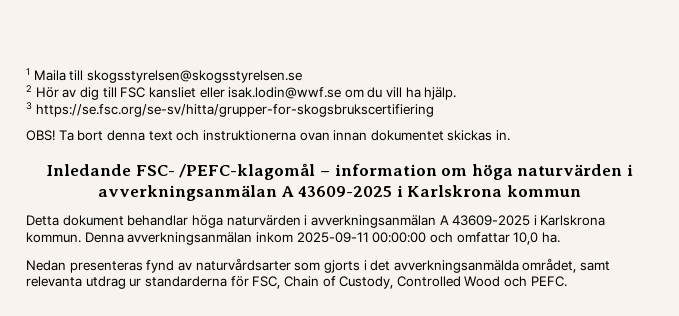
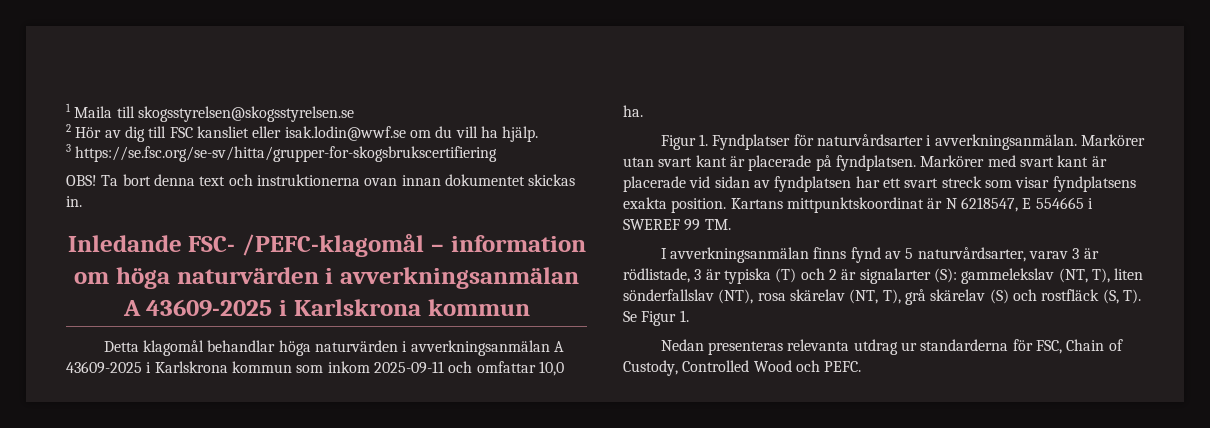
- Detta dokument behandlar höga naturvärden i avverkningsanmälan A 43609-2025 i Karlskrona kommun. Denna avverkningsanmälan inkom 2025-09-11 00:00:00 och omfattar 10,0 ha.
+ Detta klagomål behandlar höga naturvärden i avverkningsanmälan A 43609-2025 i Karlskrona kommun som inkom 2025-09-11 och omfattar 10,0 ha.
- Nedan presenteras fynd av naturvårdsarter som gjorts i det avverkningsanmälda området, samt relevanta utdrag ur standarderna för FSC, Chain of Custody, Controlled Wood och PEFC.
+ Figur 1. Fyndplatser för naturvårdsarter i avverkningsanmälan. Markörer utan svart kant är placerade på fyndplatsen. Markörer med svart kant är placerade vid sidan av fyndplatsen har ett svart streck som visar fyndplatsens exakta position. Kartans mittpunktskoordinat är N 6218547, E 554665 i SWEREF 99 TM.
+ I avverkningsanmälan finns fynd av 5 naturvårdsarter, varav 3 är rödlistade, 3 är typiska (T) och 2 är signalarter (S): gammelekslav (NT, T), liten sönderfallslav (NT), rosa skärelav (NT, T), grå skärelav (S) och rostfläck (S, T). Se Figur 1.
+ Nedan presenteras relevanta utdrag ur standarderna för FSC, Chain of Custody, Controlled Wood och PEFC.

